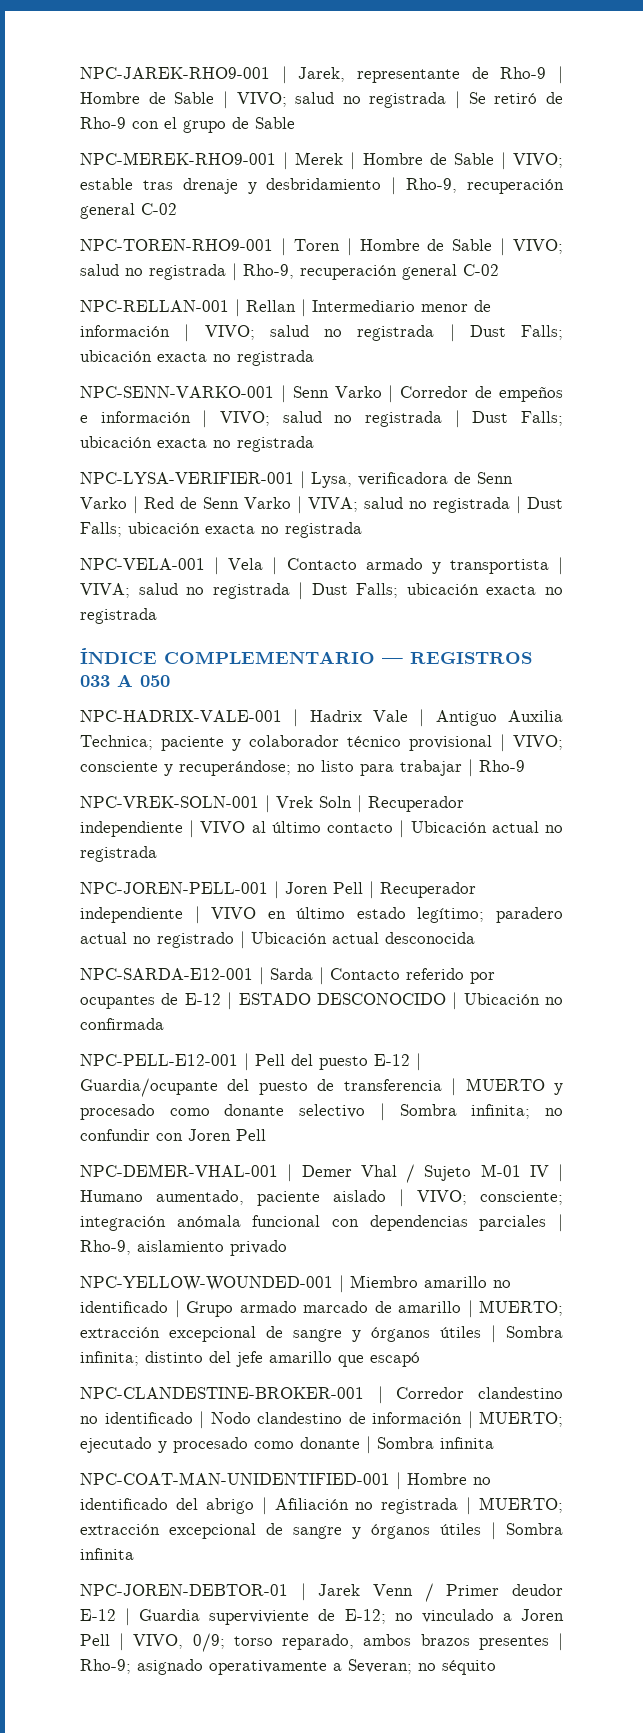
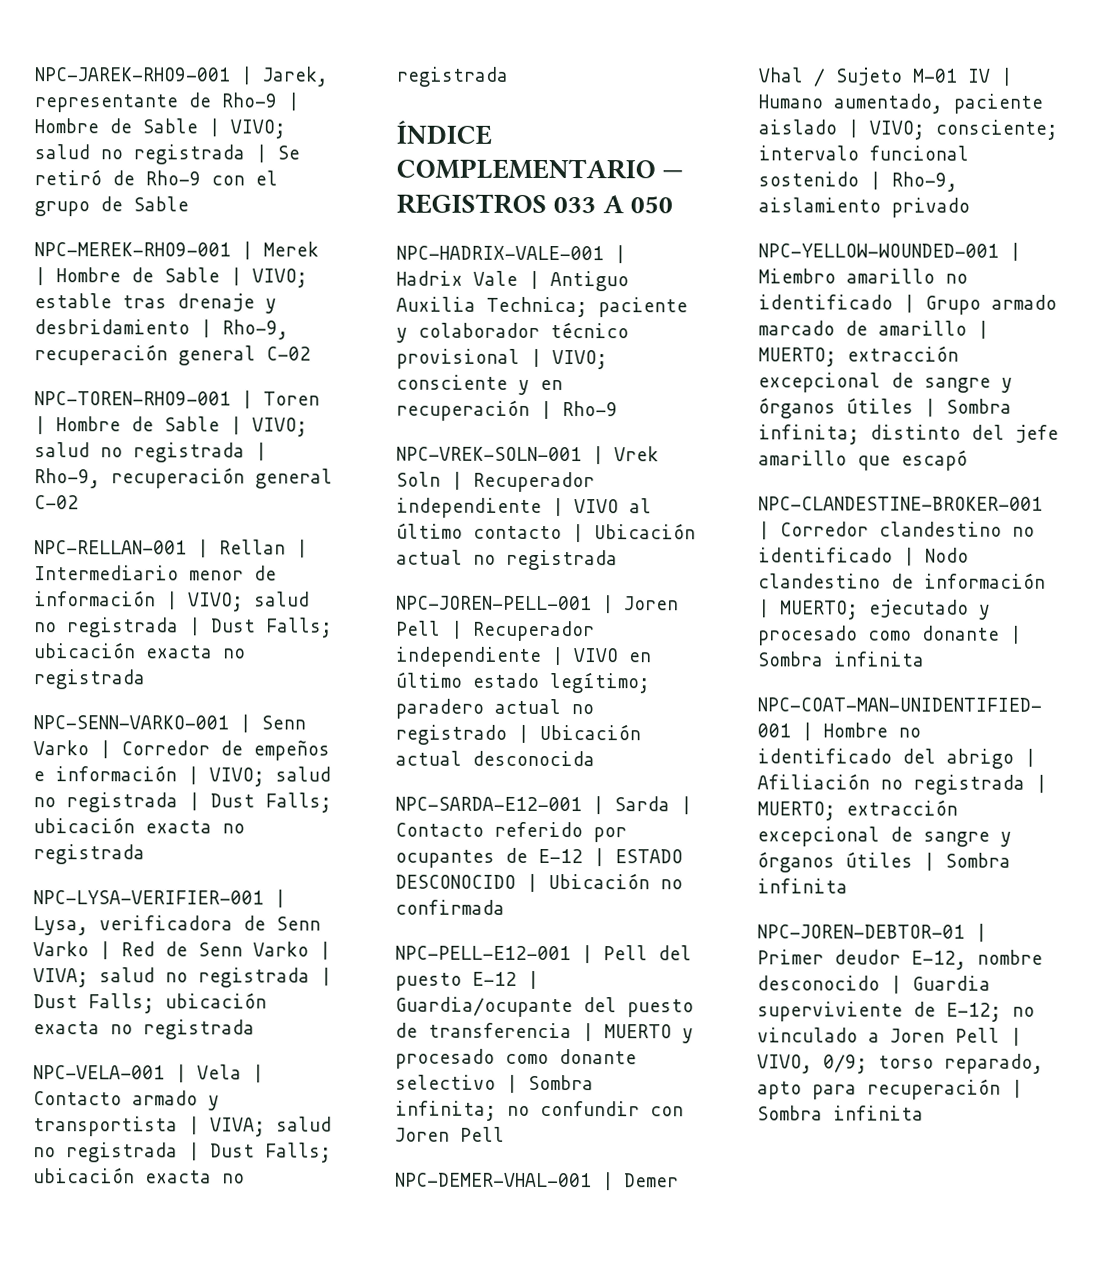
- NPC-HADRIX-VALE-001 | Hadrix Vale | Antiguo Auxilia Technica; paciente y colaborador técnico provisional | VIVO; consciente y recuperándose; no listo para trabajar | Rho-9
+ NPC-HADRIX-VALE-001 | Hadrix Vale | Antiguo Auxilia Technica; paciente y colaborador técnico provisional | VIVO; consciente y en recuperación | Rho-9
- NPC-DEMER-VHAL-001 | Demer Vhal / Sujeto M-01 IV | Humano aumentado, paciente aislado | VIVO; consciente; integración anómala funcional con dependencias parciales | Rho-9, aislamiento privado
+ NPC-DEMER-VHAL-001 | Demer Vhal / Sujeto M-01 IV | Humano aumentado, paciente aislado | VIVO; consciente; intervalo funcional sostenido | Rho-9, aislamiento privado
- NPC-JOREN-DEBTOR-01 | Jarek Venn / Primer deudor E-12 | Guardia superviviente de E-12; no vinculado a Joren Pell | VIVO, 0/9; torso reparado, ambos brazos presentes | Rho-9; asignado operativamente a Severan; no séquito
+ NPC-JOREN-DEBTOR-01 | Primer deudor E-12, nombre desconocido | Guardia superviviente de E-12; no vinculado a Joren Pell | VIVO, 0/9; torso reparado, apto para recuperación | Sombra infinita

